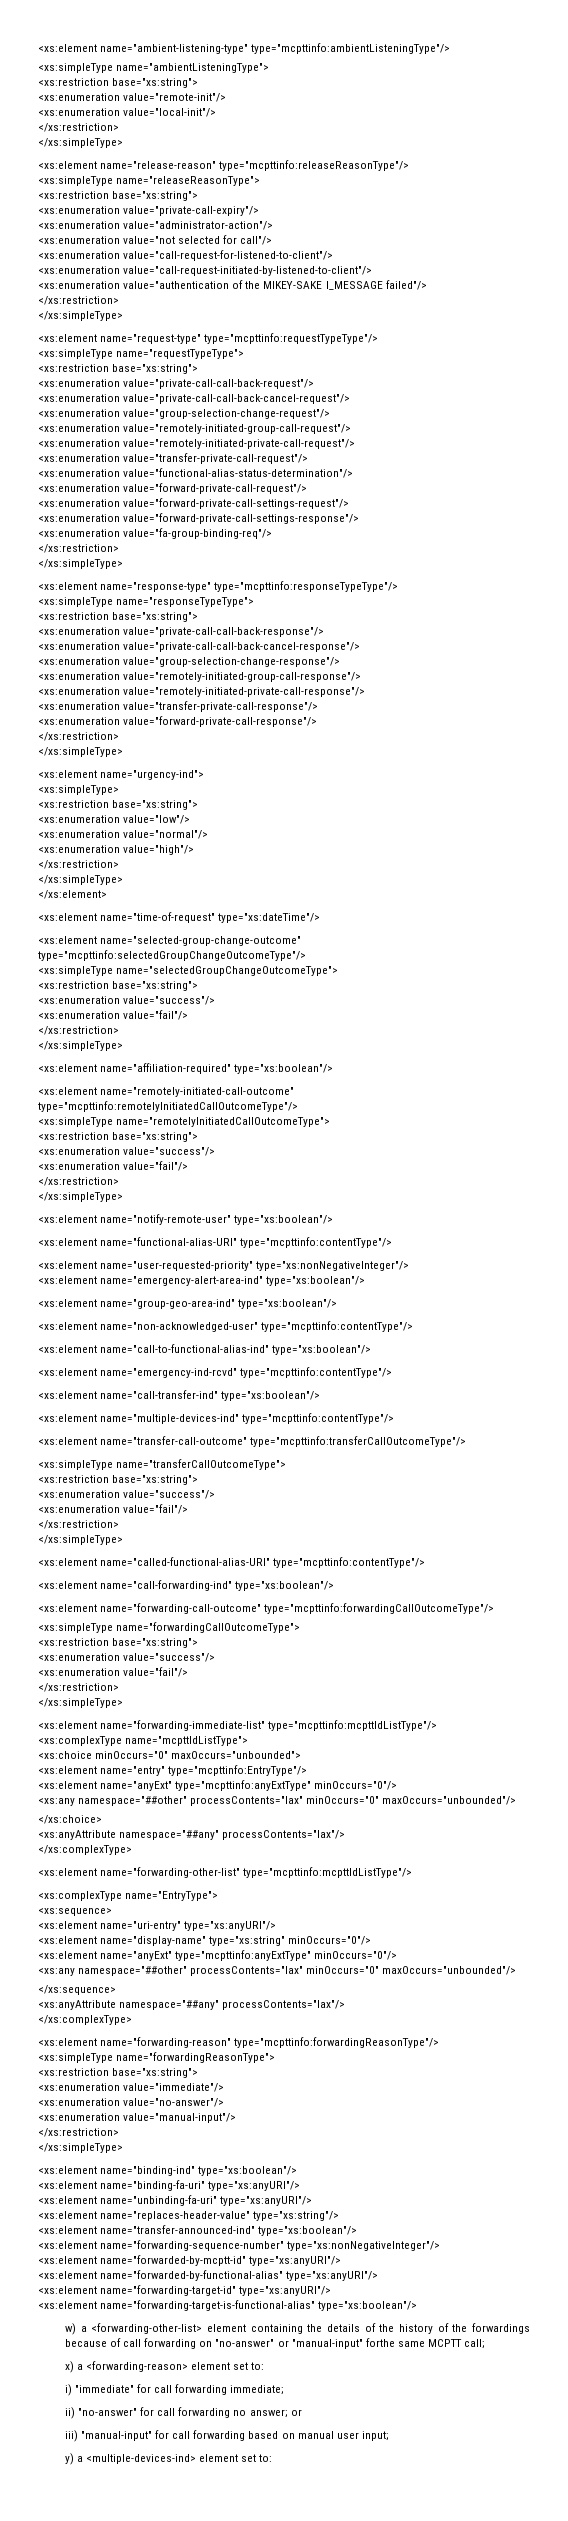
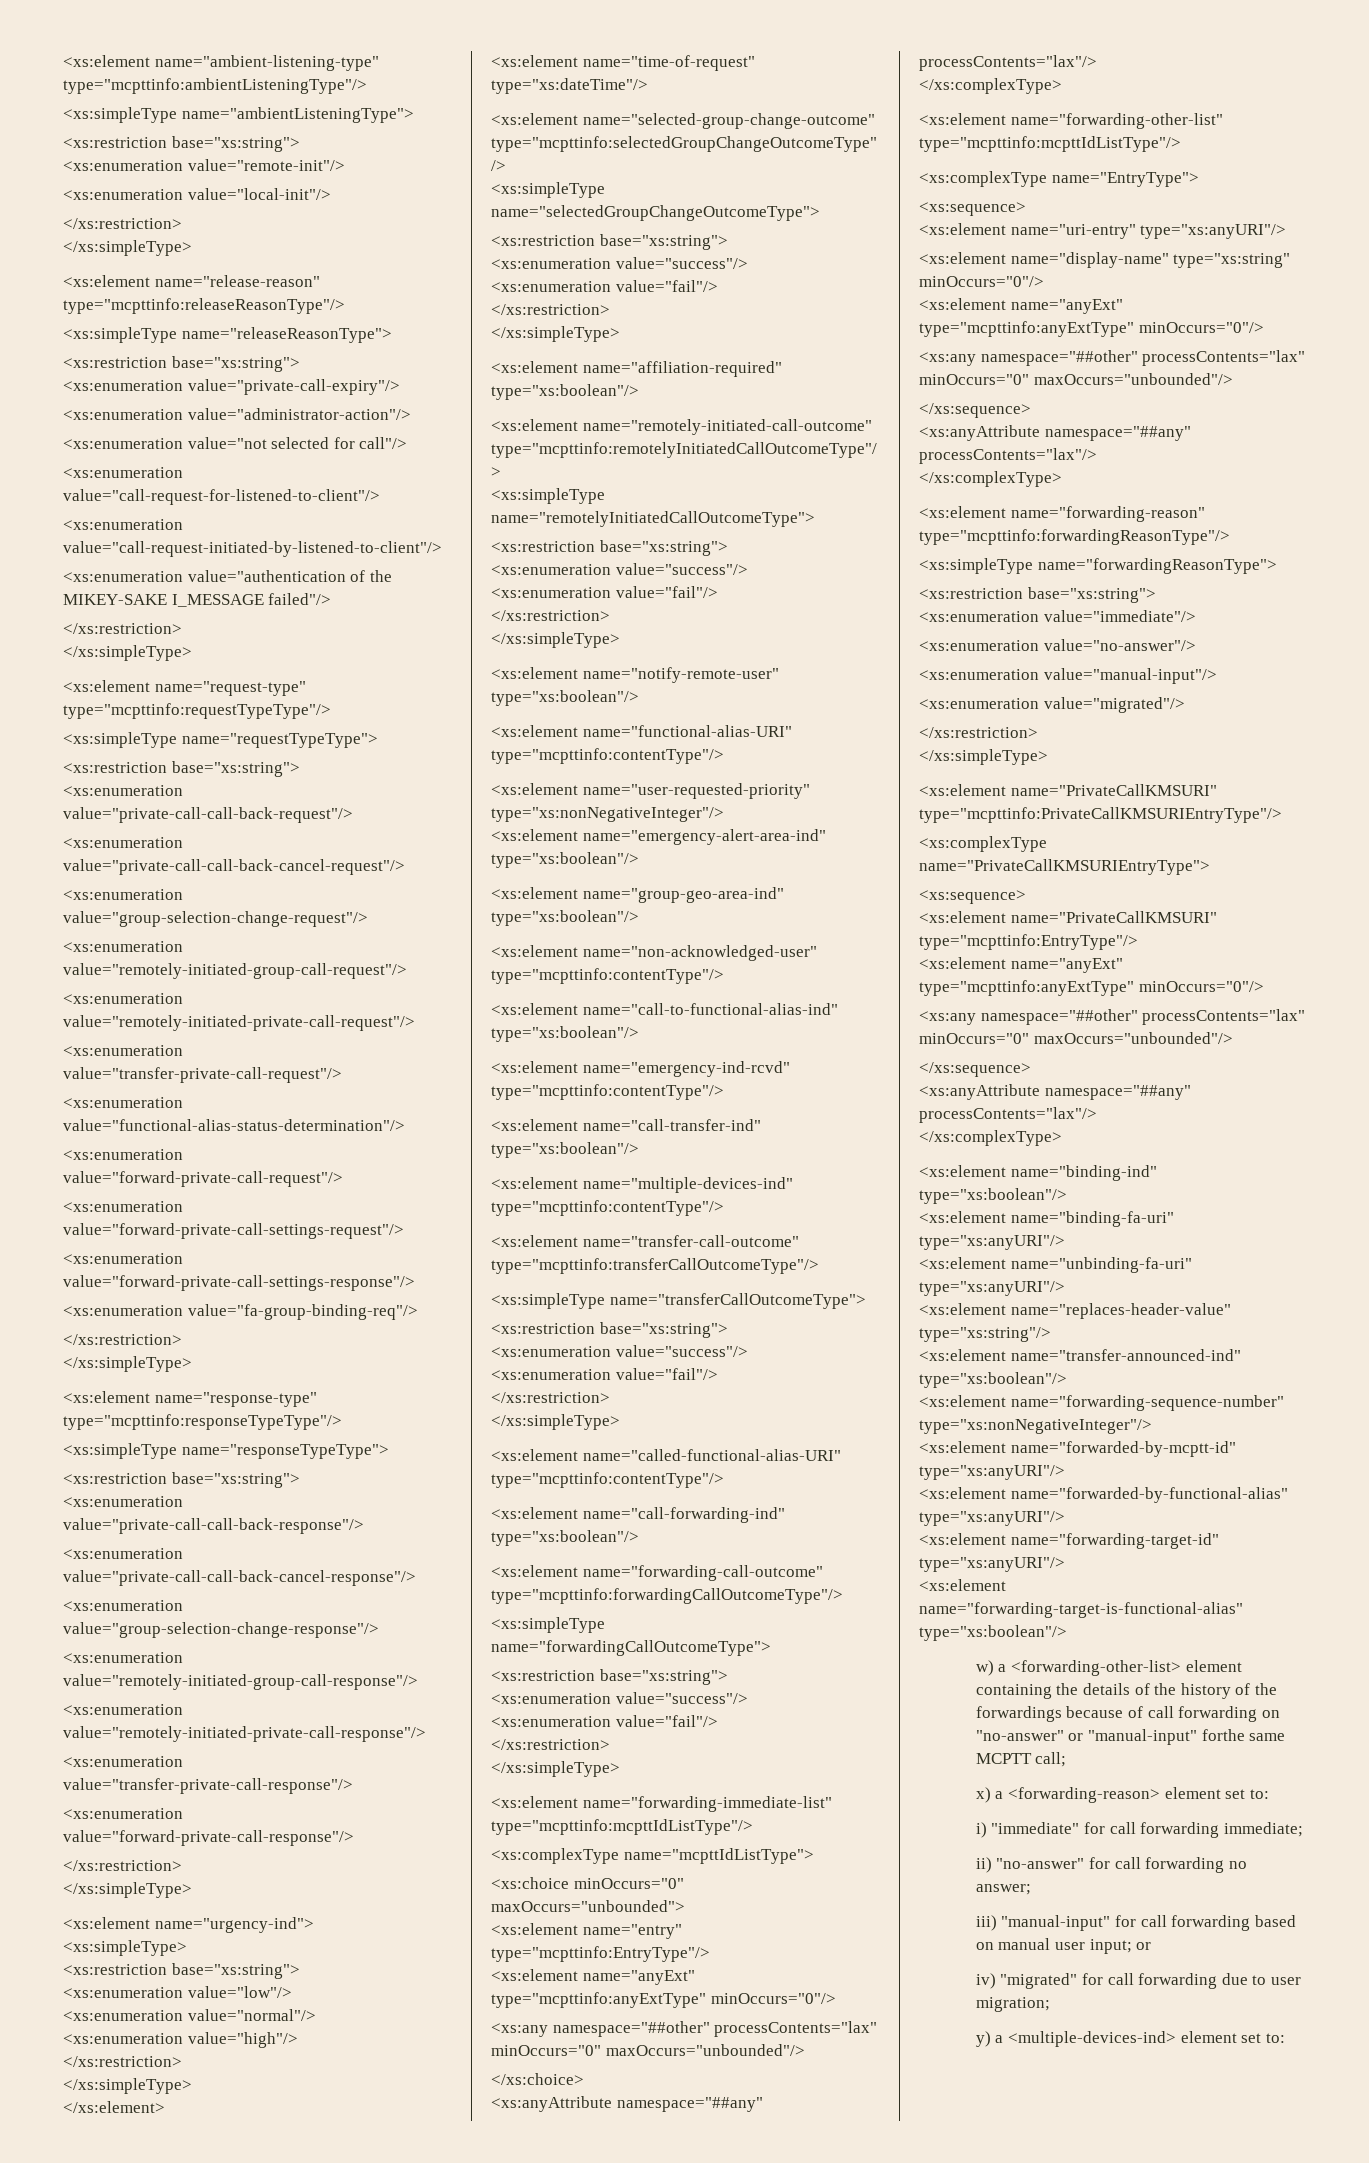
  <xs:enumeration value="manual-input"/>
+ <xs:enumeration value="migrated"/>
  </xs:restriction>
  </xs:simpleType>
+ <xs:element name="PrivateCallKMSURI" type="mcpttinfo:PrivateCallKMSURIEntryType"/>
+ <xs:complexType name="PrivateCallKMSURIEntryType">
+ <xs:sequence>
+ <xs:element name="PrivateCallKMSURI" type="mcpttinfo:EntryType"/>
+ <xs:element name="anyExt" type="mcpttinfo:anyExtType" minOccurs="0"/>
+ <xs:any namespace="##other" processContents="lax" minOccurs="0" maxOccurs="unbounded"/>
+ </xs:sequence>
+ <xs:anyAttribute namespace="##any" processContents="lax"/>
+ </xs:complexType>
- ii) "no-answer" for call forwarding no answer; or
+ ii) "no-answer" for call forwarding no answer;
- iii) "manual-input" for call forwarding based on manual user input;
+ iii) "manual-input" for call forwarding based on manual user input; or
+ iv) "migrated" for call forwarding due to user migration;

